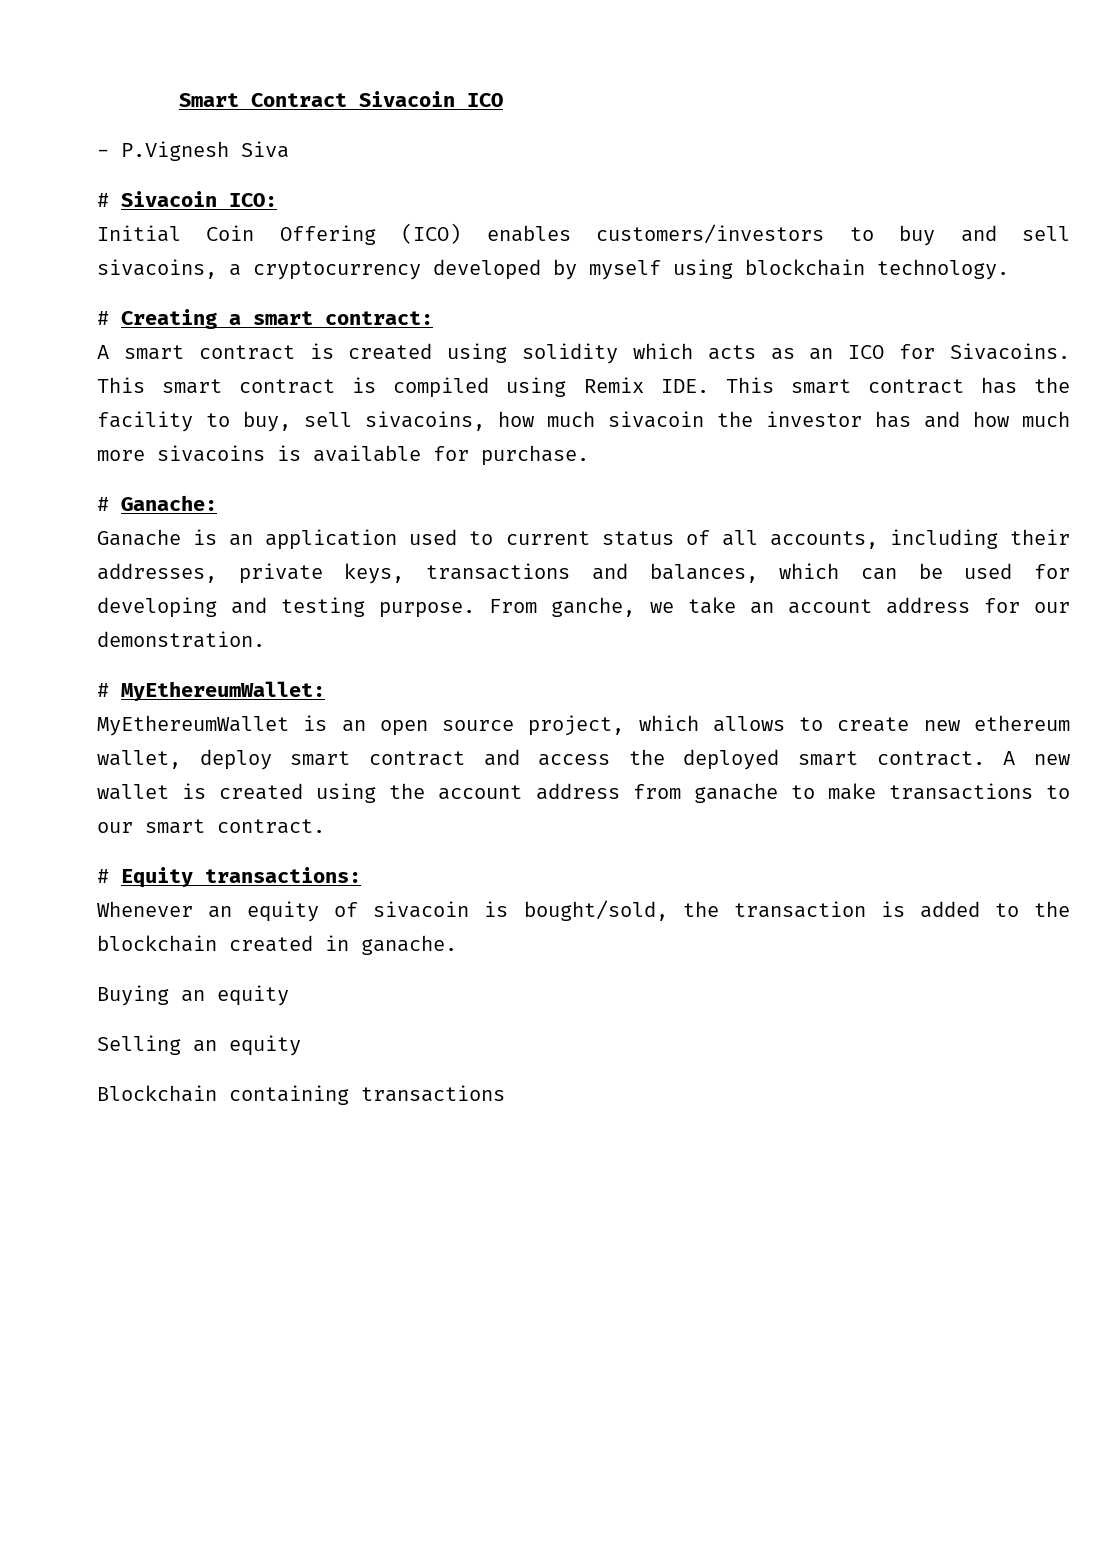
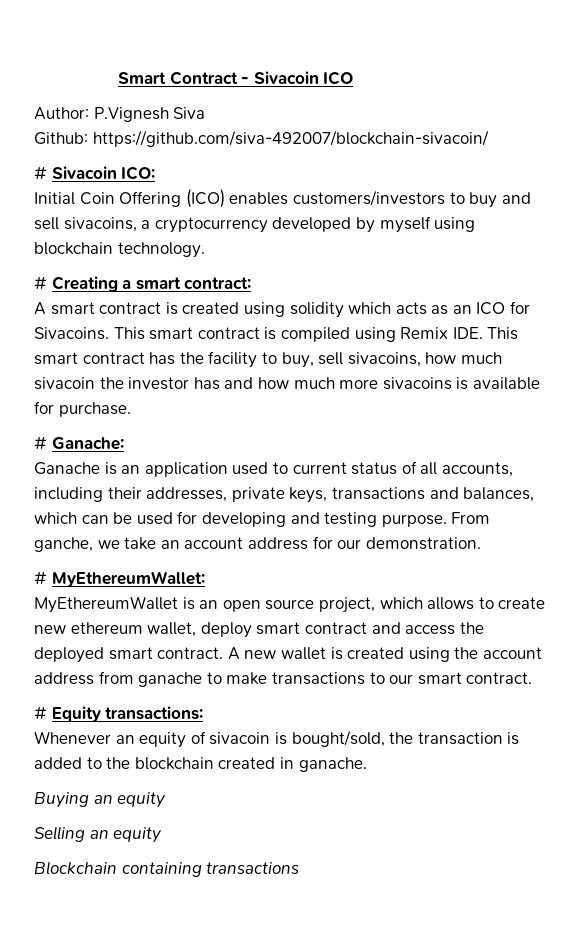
- Smart Contract Sivacoin ICO
+ Smart Contract - Sivacoin ICO
- - P.Vignesh Siva
+ Author: P.Vignesh Siva
+ Github: https://github.com/siva-492007/blockchain-sivacoin/

